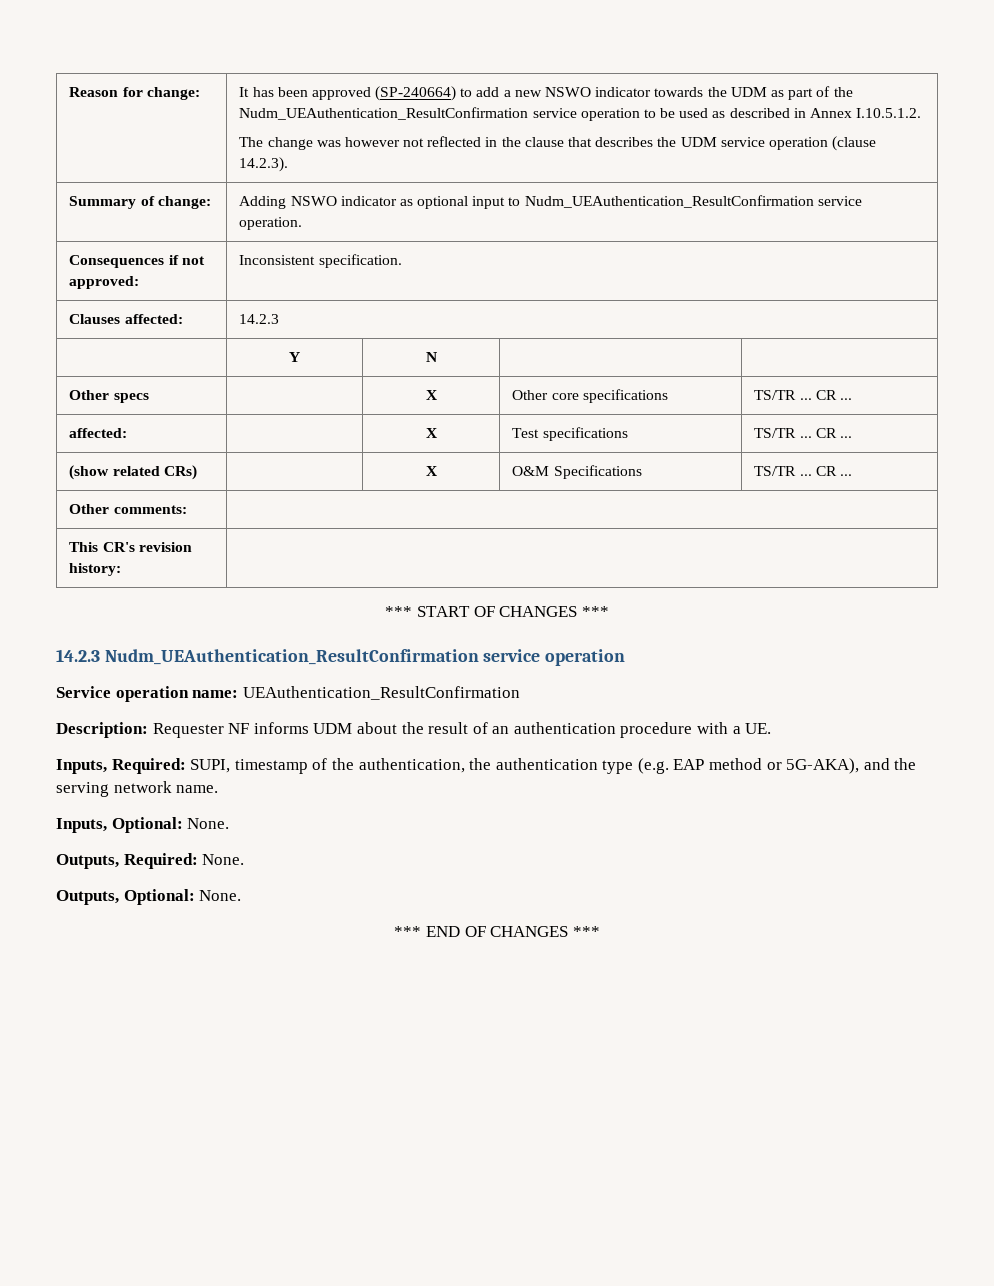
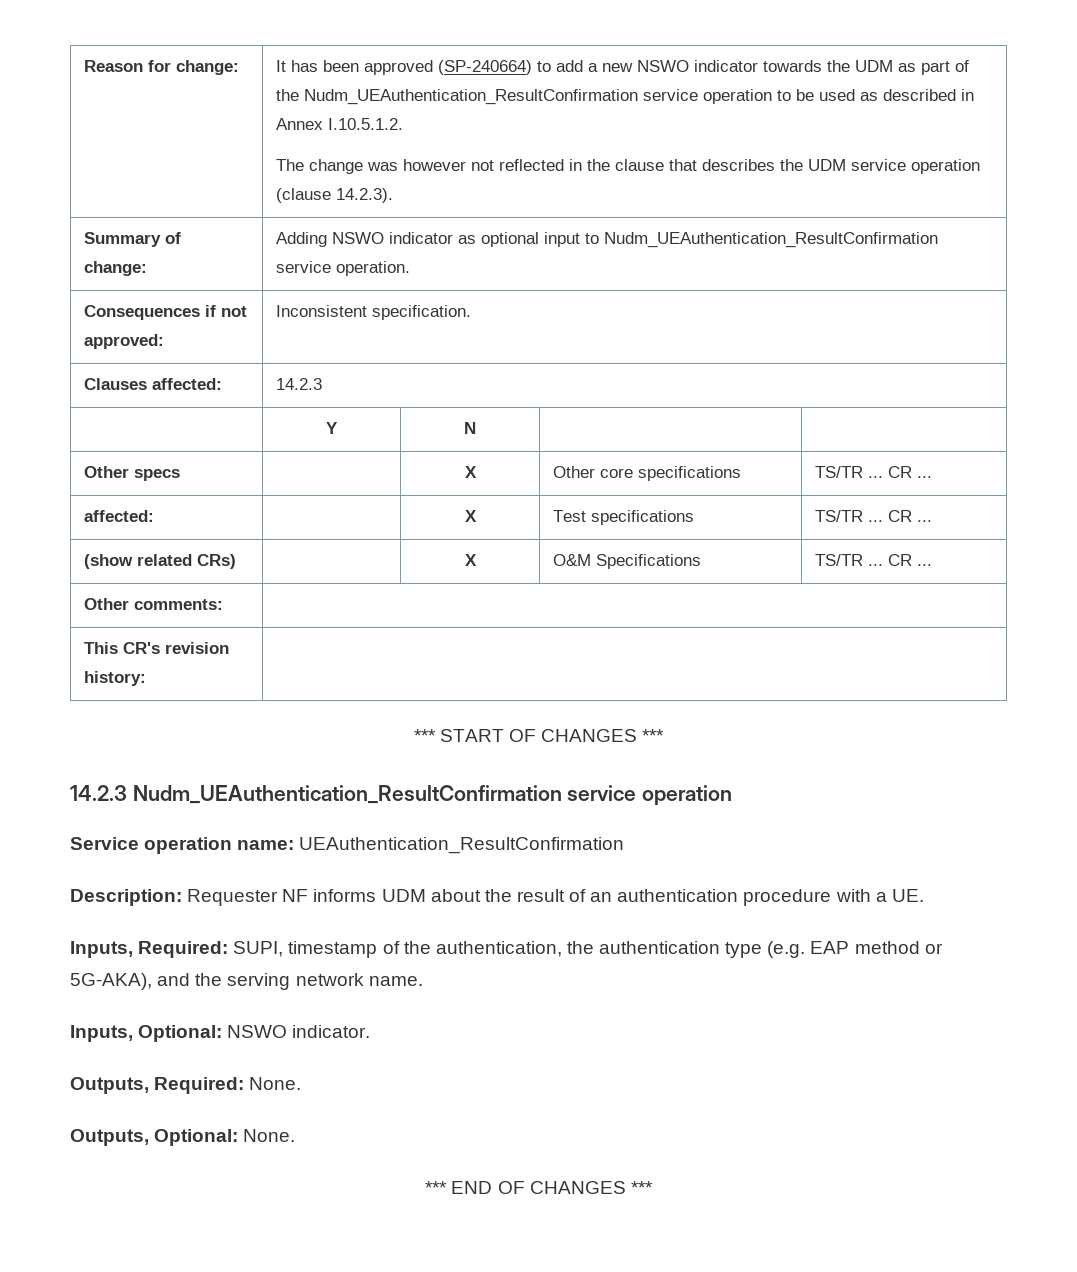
- Inputs, Optional: None.
+ Inputs, Optional: NSWO indicator.

